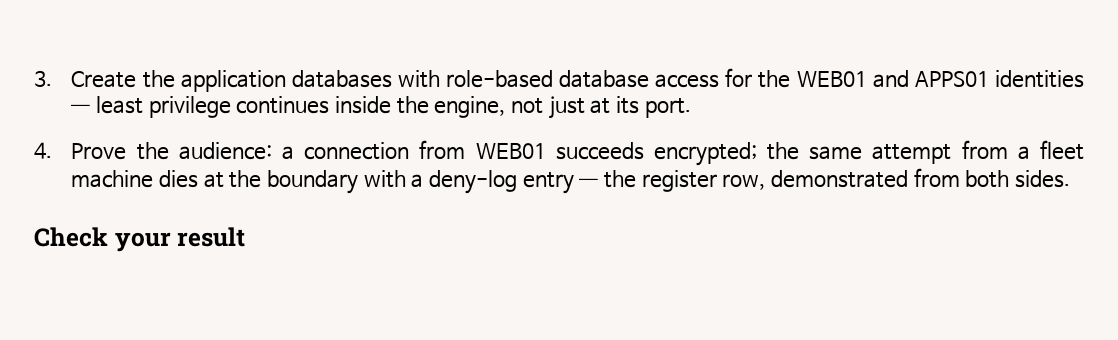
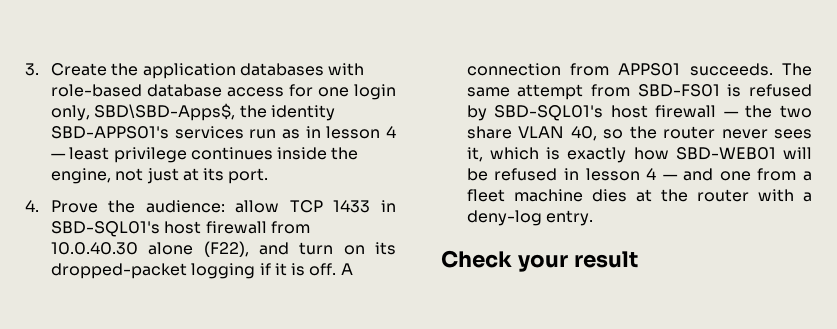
- 3. Create the application databases with role-based database access for the WEB01 and APPS01 identities — least privilege continues inside the engine, not just at its port.
+ 3. Create the application databases with role-based database access for one login only, SBD\SBD-Apps$, the identity SBD-APPS01's services run as in lesson 4 — least privilege continues inside the engine, not just at its port.
- 4. Prove the audience: a connection from WEB01 succeeds encrypted; the same attempt from a fleet machine dies at the boundary with a deny-log entry — the register row, demonstrated from both sides.
+ 4. Prove the audience: allow TCP 1433 in SBD-SQL01's host firewall from 10.0.40.30 alone (F22), and turn on its dropped-packet logging if it is off. A connection from APPS01 succeeds. The same attempt from SBD-FS01 is refused by SBD-SQL01's host firewall — the two share VLAN 40, so the router never sees it, which is exactly how SBD-WEB01 will be refused in lesson 4 — and one from a fleet machine dies at the router with a deny-log entry.

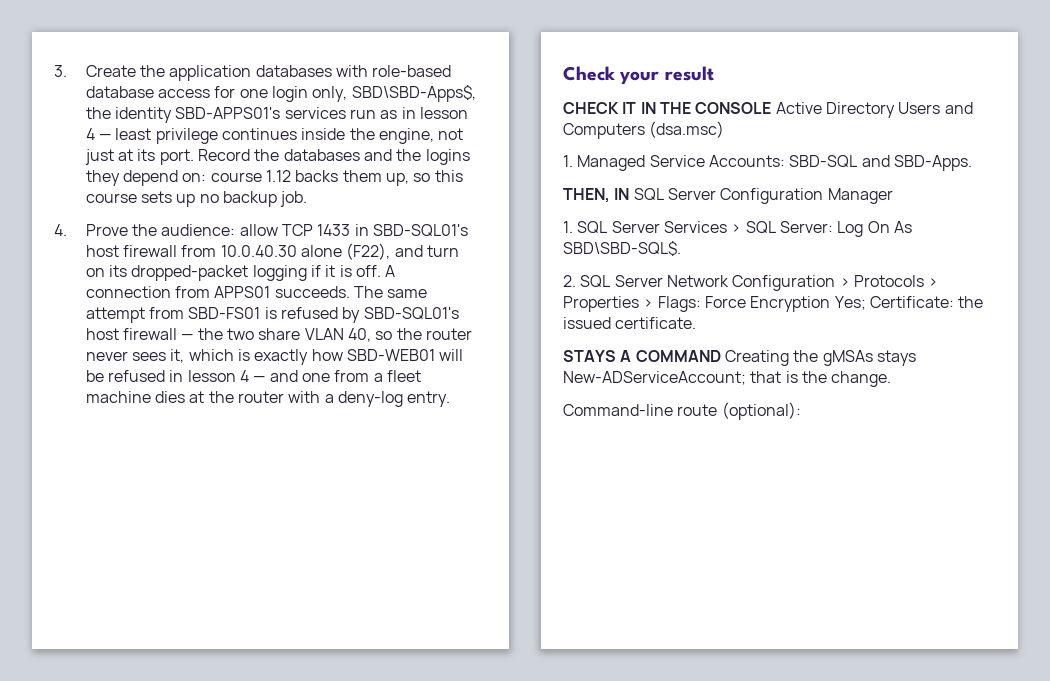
+ Record the databases and the logins they depend on: course 1.12 backs them up, so this course sets up no backup job.
+ CHECK IT IN THE CONSOLE Active Directory Users and Computers (dsa.msc)
+ 1. Managed Service Accounts: SBD-SQL and SBD-Apps.
+ THEN, IN SQL Server Configuration Manager
+ 1. SQL Server Services > SQL Server: Log On As SBD\SBD-SQL$.
+ 2. SQL Server Network Configuration > Protocols > Properties > Flags: Force Encryption Yes; Certificate: the issued certificate.
+ STAYS A COMMAND Creating the gMSAs stays New-ADServiceAccount; that is the change.
+ Command-line route (optional):

